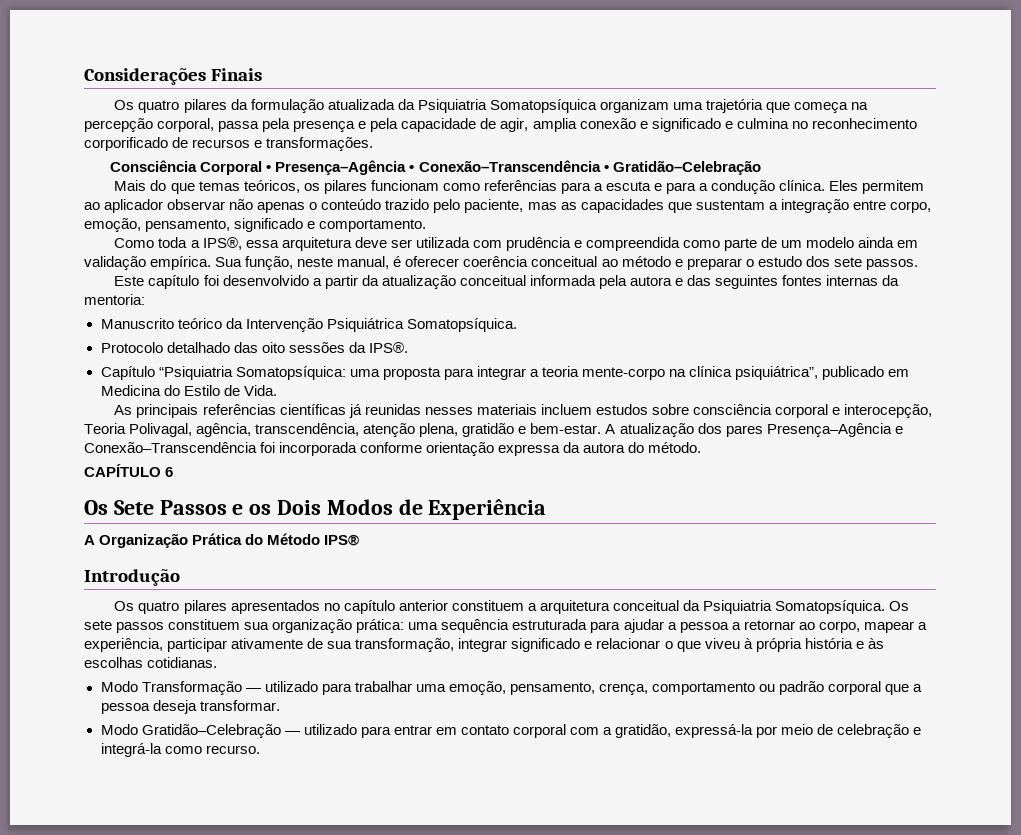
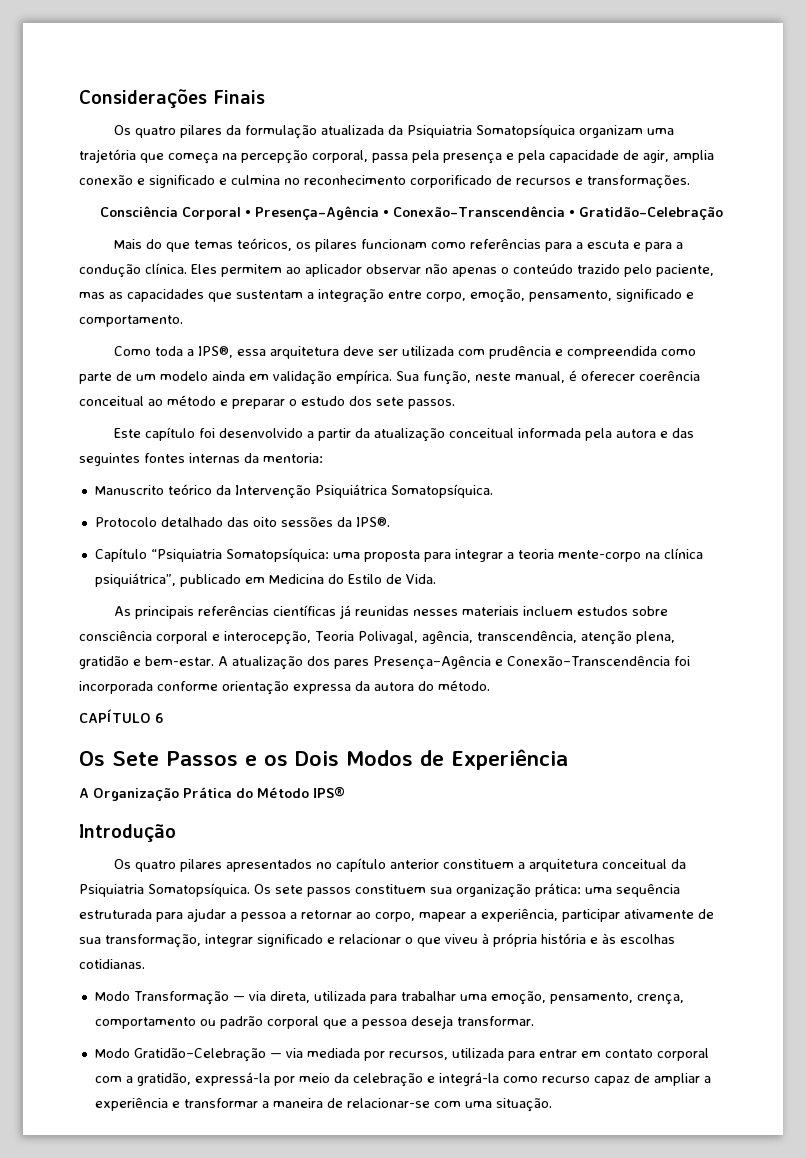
- Modo Transformação — utilizado para trabalhar uma emoção, pensamento, crença, comportamento ou padrão corporal que a pessoa deseja transformar.
+ Modo Transformação — via direta, utilizada para trabalhar uma emoção, pensamento, crença, comportamento ou padrão corporal que a pessoa deseja transformar.
- Modo Gratidão–Celebração — utilizado para entrar em contato corporal com a gratidão, expressá-la por meio de celebração e integrá-la como recurso.
+ Modo Gratidão–Celebração — via mediada por recursos, utilizada para entrar em contato corporal com a gratidão, expressá-la por meio da celebração e integrá-la como recurso capaz de ampliar a experiência e transformar a maneira de relacionar-se com uma situação.

